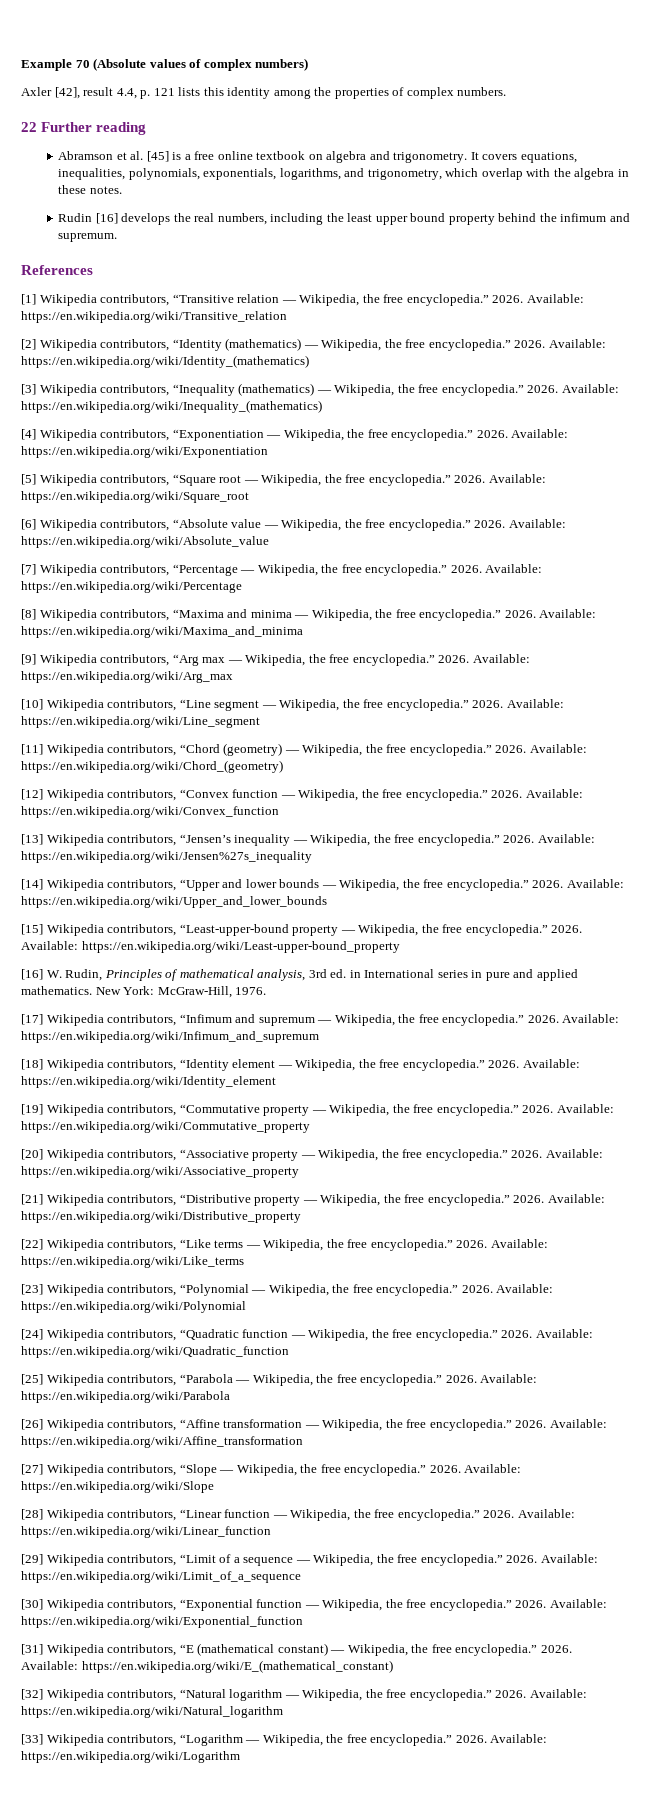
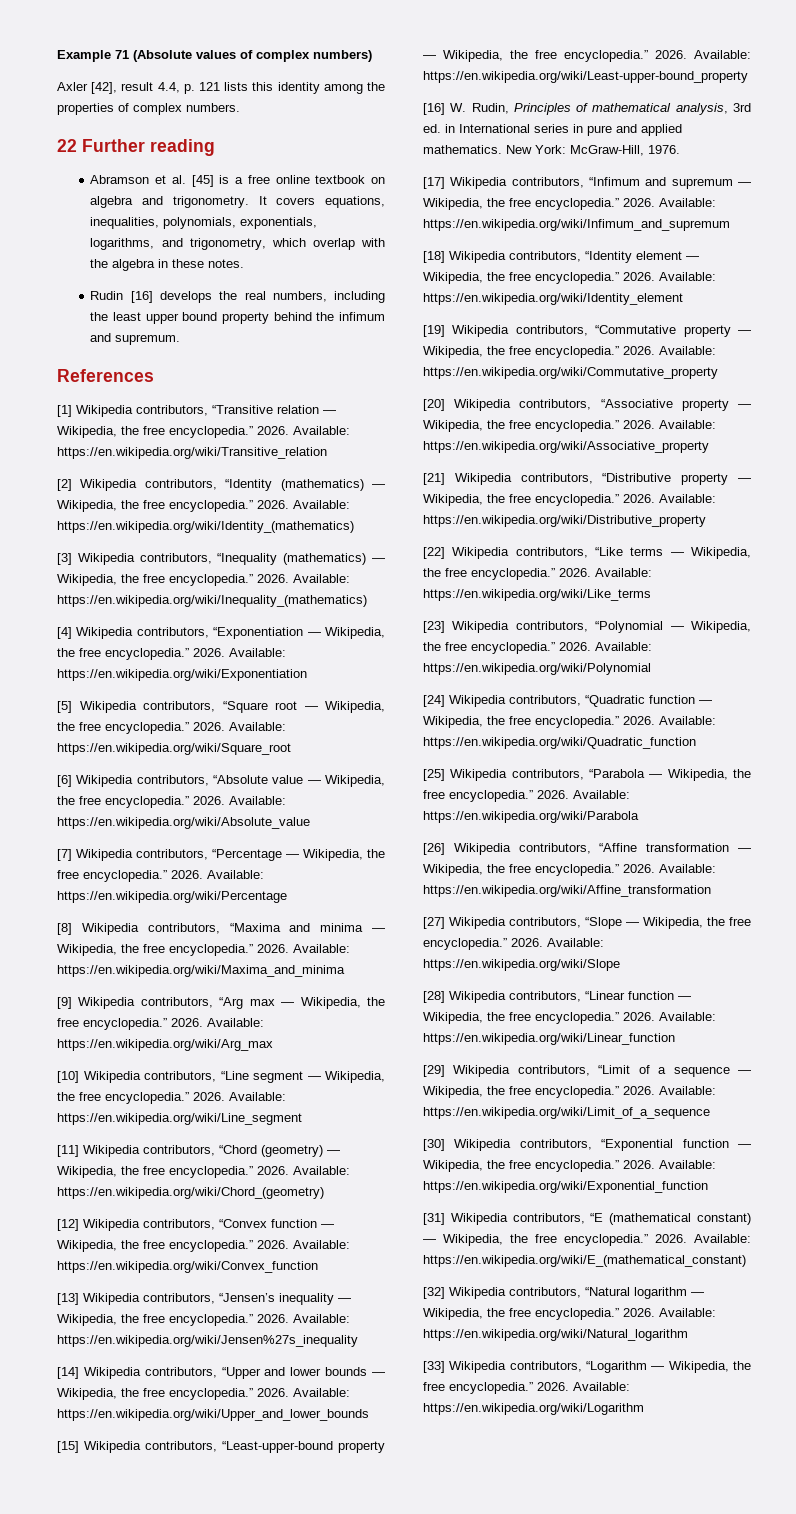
- Example 70 (Absolute values of complex numbers)
+ Example 71 (Absolute values of complex numbers)

